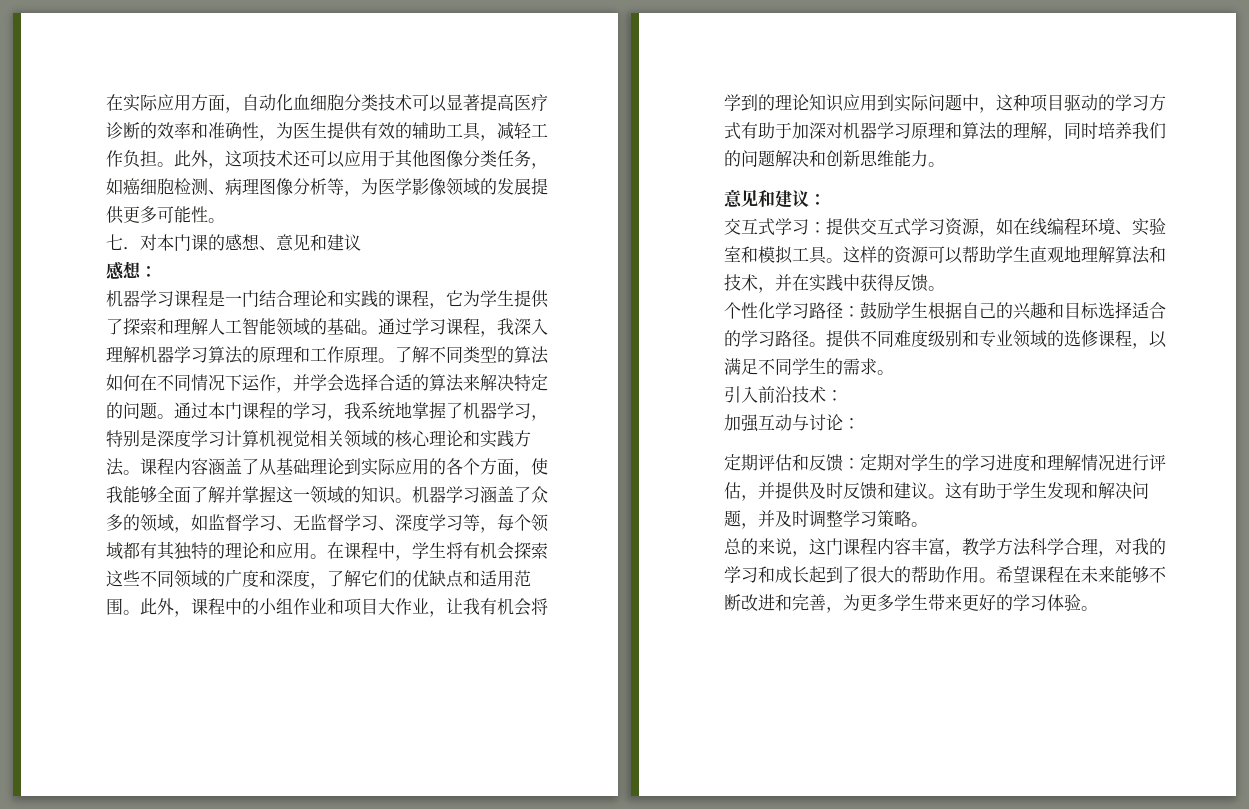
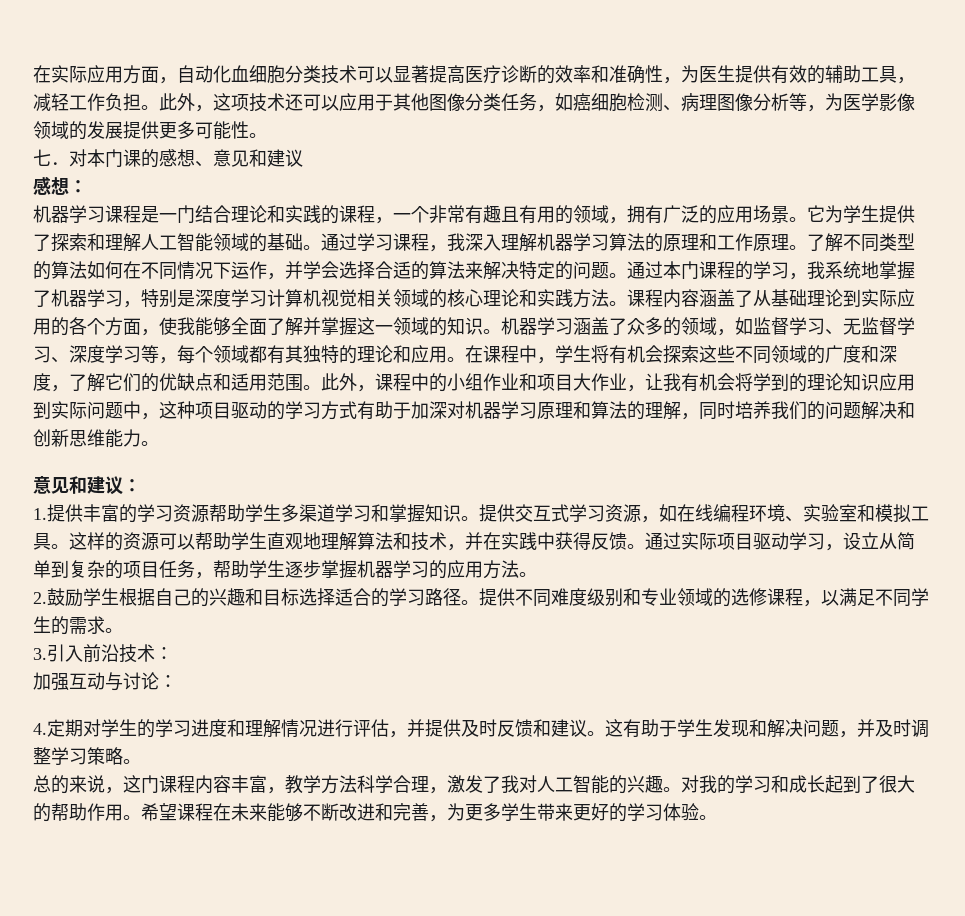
- 机器学习课程是一门结合理论和实践的课程，它为学生提供了探索和理解人工智能领域的基础。
+ 机器学习课程是一门结合理论和实践的课程，一个非常有趣且有用的领域，拥有广泛的应用场景。它为学生提供了探索和理解人工智能领域的基础。
- 交互式学习：提供交互式学习资源，如在线编程环境、实验室和模拟工具。
+ 1.提供丰富的学习资源帮助学生多渠道学习和掌握知识。提供交互式学习资源，如在线编程环境、实验室和模拟工具。
- 这样的资源可以帮助学生直观地理解算法和技术，并在实践中获得反馈。
- 个性化学习路径：鼓励学生根据自己的兴趣和目标选择适合的学习路径。
+ 这样的资源可以帮助学生直观地理解算法和技术，并在实践中获得反馈。通过实际项目驱动学习，设立从简单到复杂的项目任务，帮助学生逐步掌握机器学习的应用方法。
+ 2.鼓励学生根据自己的兴趣和目标选择适合的学习路径。
- 引入前沿技术：
+ 3.引入前沿技术：
- 定期评估和反馈：定期对学生的学习进度和理解情况进行评估，并提供及时反馈和建议。
+ 4.定期对学生的学习进度和理解情况进行评估，并提供及时反馈和建议。
- 总的来说，这门课程内容丰富，教学方法科学合理，对我的学习和成长起到了很大的帮助作用。
+ 总的来说，这门课程内容丰富，教学方法科学合理，激发了我对人工智能的兴趣。对我的学习和成长起到了很大的帮助作用。

